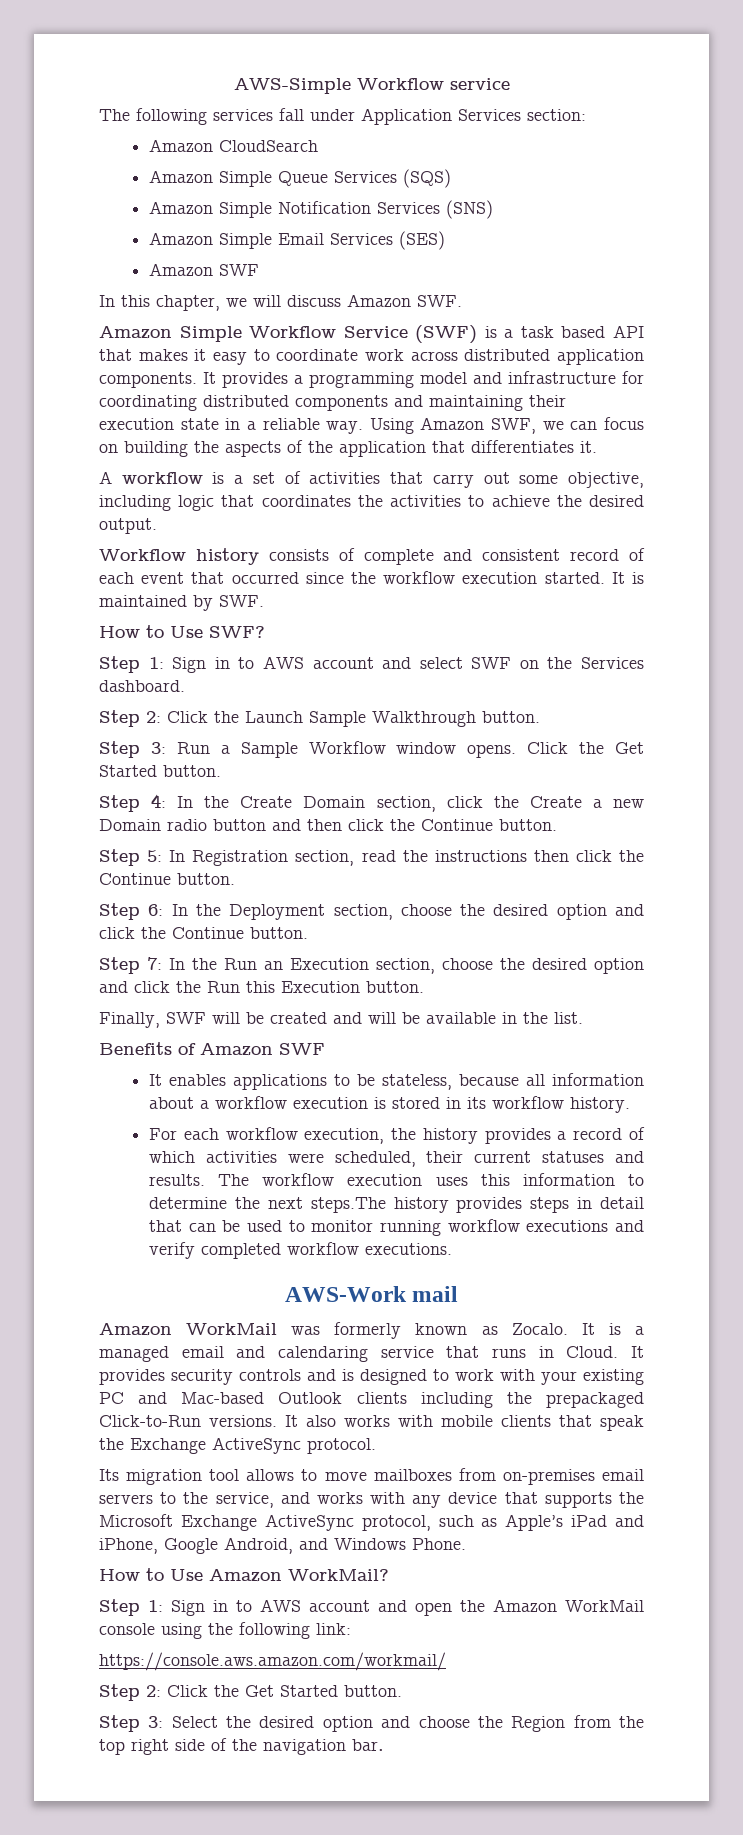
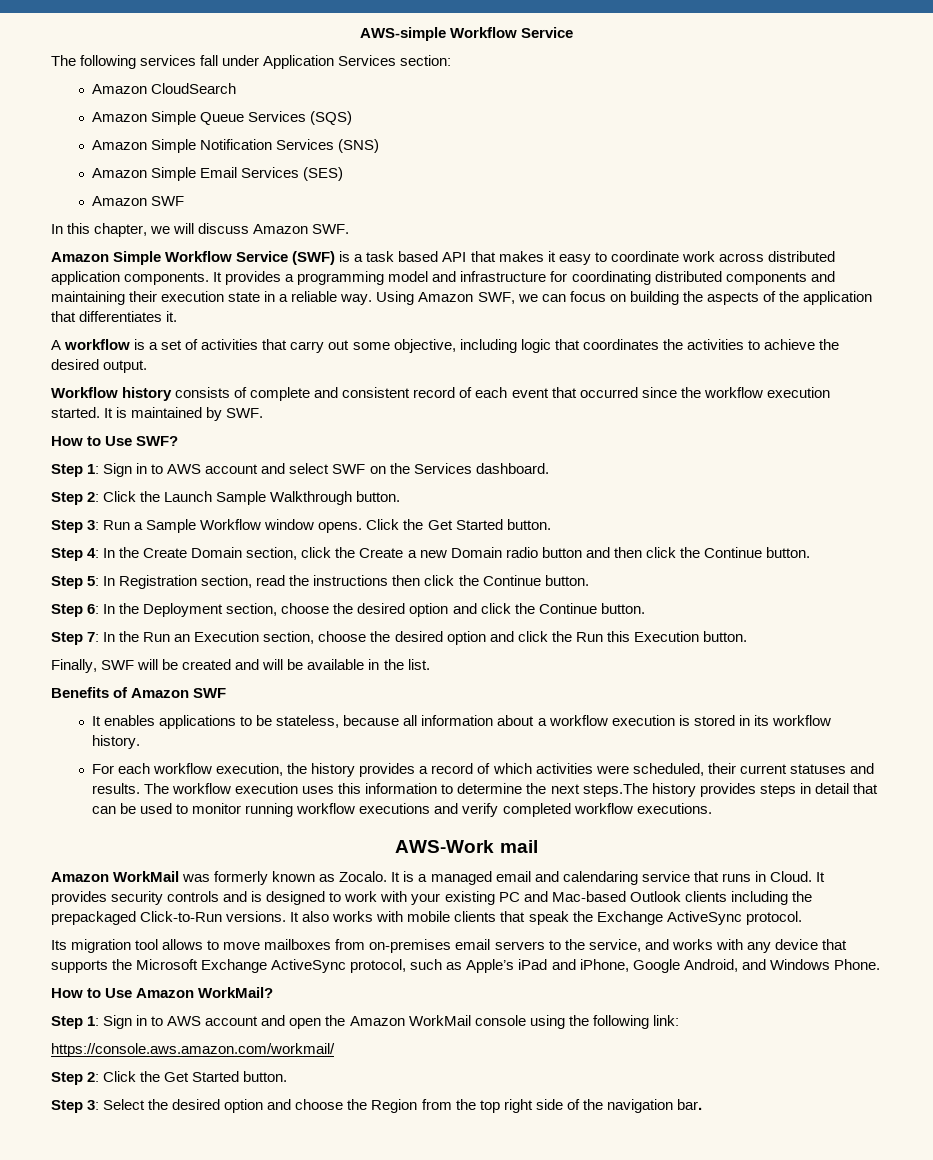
- AWS-Simple Workflow service
+ AWS-simple Workflow Service

